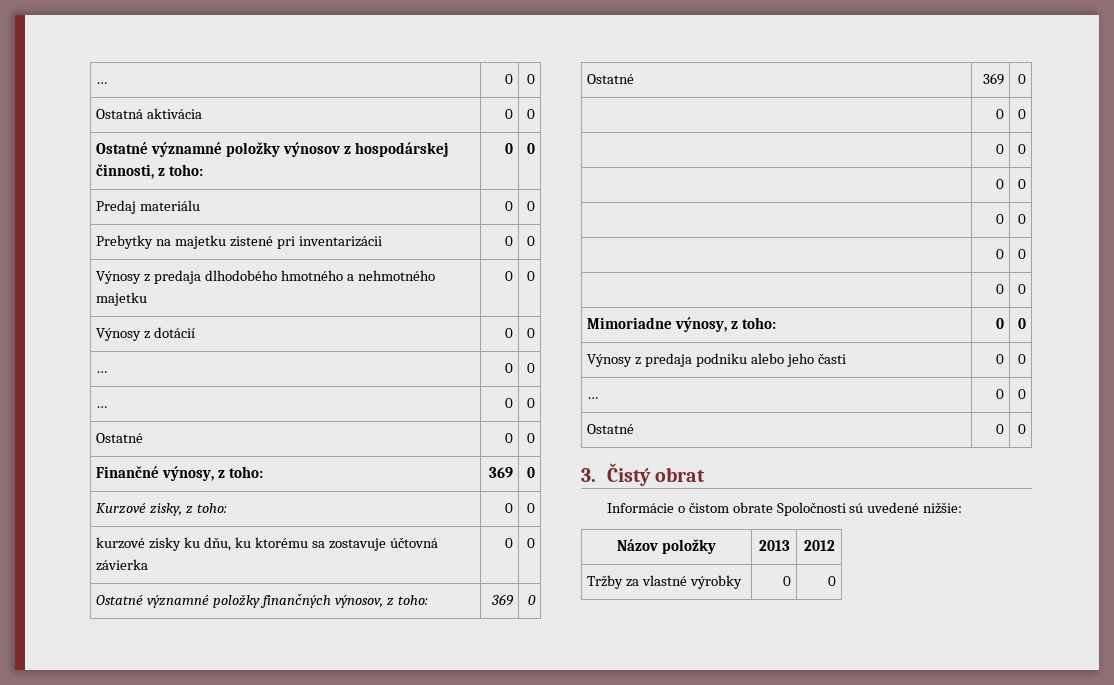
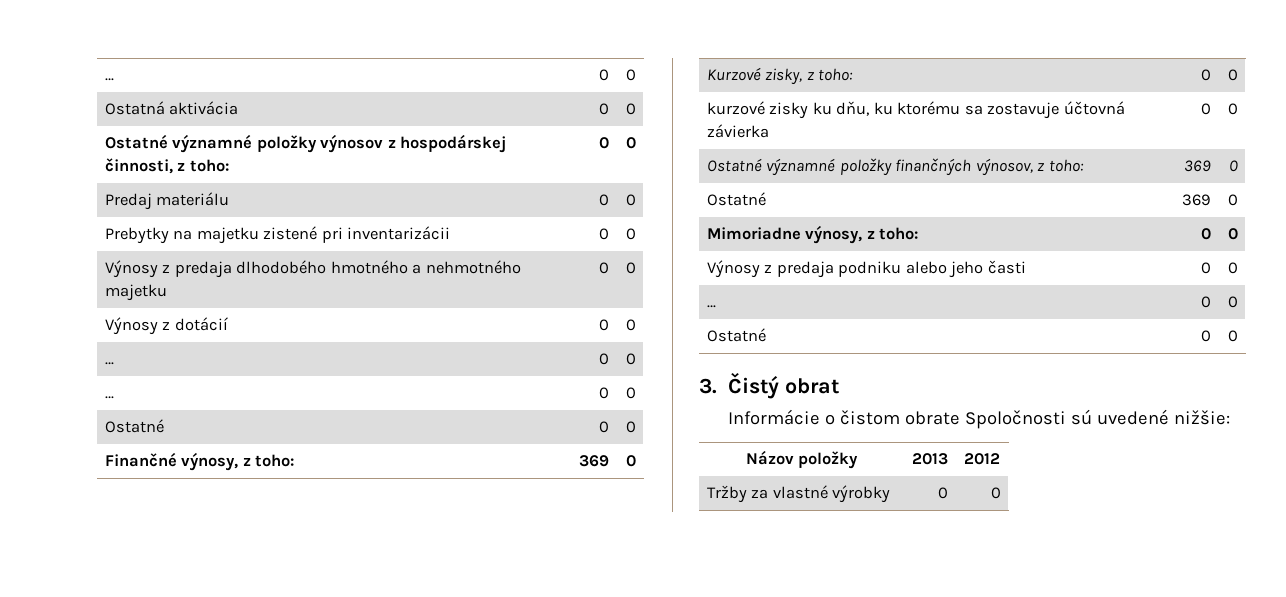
  Ostatné | 369 | 0
- | 0 | 0
- | 0 | 0
- | 0 | 0
- | 0 | 0
- | 0 | 0
- | 0 | 0

